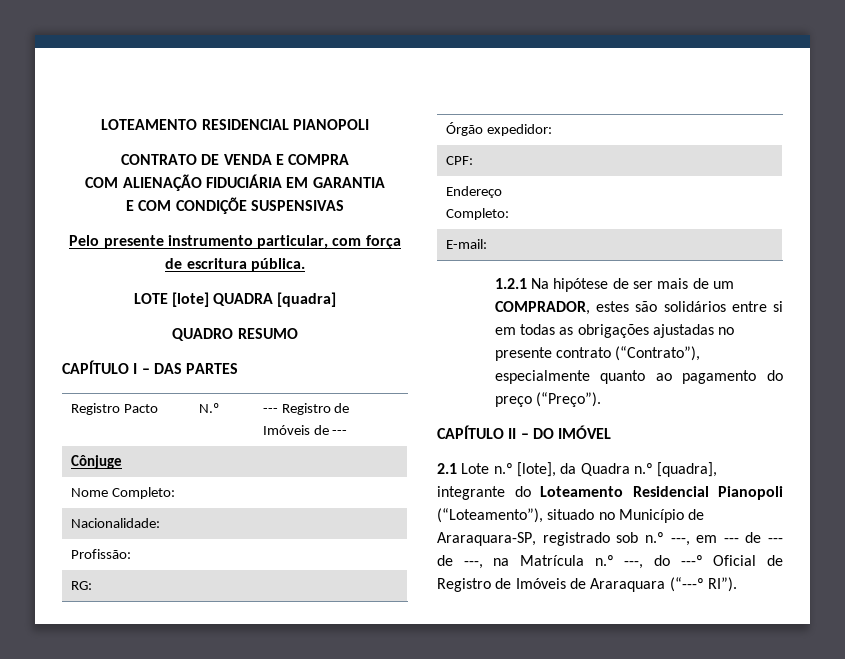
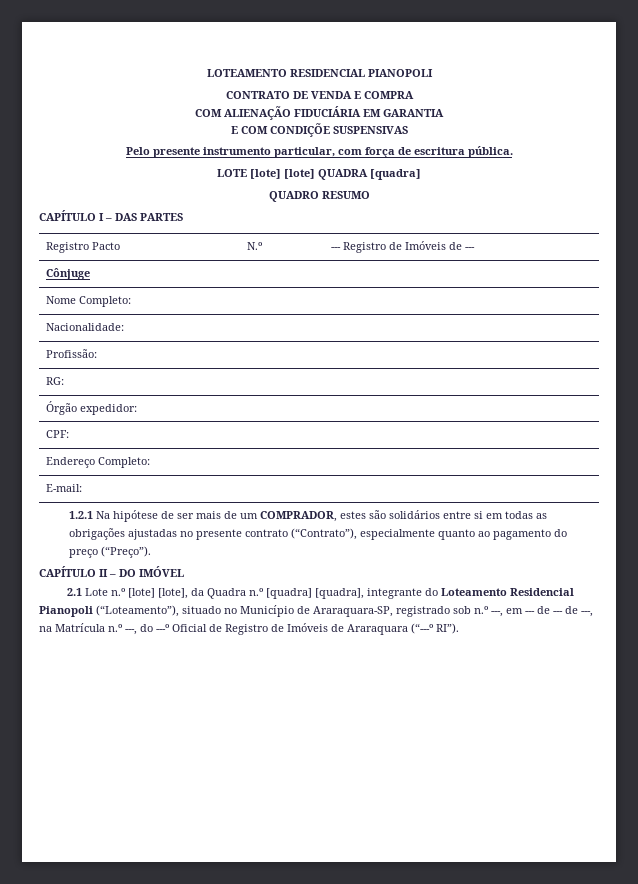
- LOTE [lote] QUADRA [quadra]
+ LOTE [lote] [lote] QUADRA [quadra]
- 2.1 Lote n.º [lote], da Quadra n.º [quadra], integrante do Loteamento Residencial Pianopoli (“Loteamento”), situado no Município de Araraquara-SP, registrado sob n.º ---, em --- de --- de ---, na Matrícula n.º ---, do ---º Oficial de Registro de Imóveis de Araraquara (“---º RI”).
+ 2.1 Lote n.º [lote] [lote], da Quadra n.º [quadra] [quadra], integrante do Loteamento Residencial Pianopoli (“Loteamento”), situado no Município de Araraquara-SP, registrado sob n.º ---, em --- de --- de ---, na Matrícula n.º ---, do ---º Oficial de Registro de Imóveis de Araraquara (“---º RI”).

